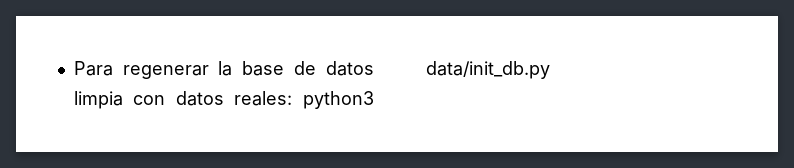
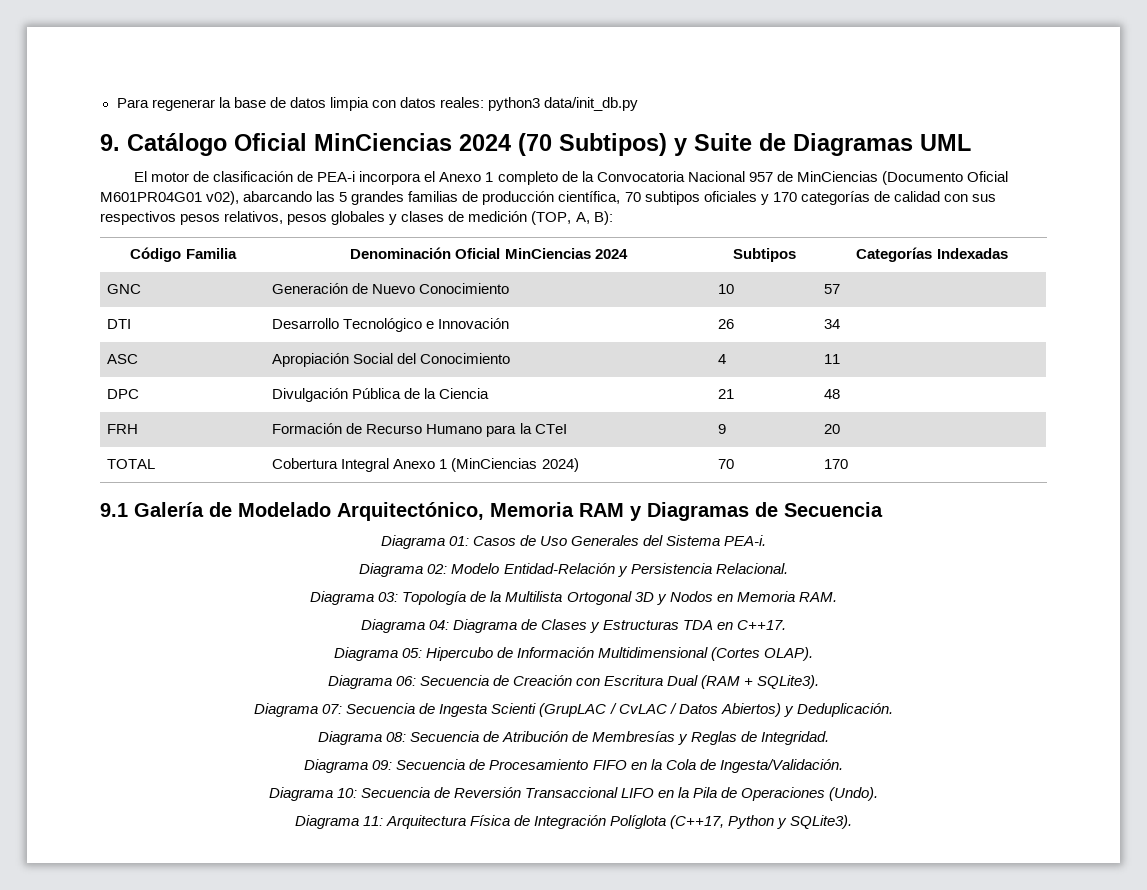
+ 9. Catálogo Oficial MinCiencias 2024 (70 Subtipos) y Suite de Diagramas UML
+ El motor de clasificación de PEA-i incorpora el Anexo 1 completo de la Convocatoria Nacional 957 de MinCiencias (Documento Oficial M601PR04G01 v02), abarcando las 5 grandes familias de producción científica, 70 subtipos oficiales y 170 categorías de calidad con sus respectivos pesos relativos, pesos globales y clases de medición (TOP, A, B):
+ Código Familia | Denominación Oficial MinCiencias 2024 | Subtipos | Categorías Indexadas
+ GNC | Generación de Nuevo Conocimiento | 10 | 57
+ DTI | Desarrollo Tecnológico e Innovación | 26 | 34
+ ASC | Apropiación Social del Conocimiento | 4 | 11
+ DPC | Divulgación Pública de la Ciencia | 21 | 48
+ FRH | Formación de Recurso Humano para la CTeI | 9 | 20
+ TOTAL | Cobertura Integral Anexo 1 (MinCiencias 2024) | 70 | 170
+ 9.1 Galería de Modelado Arquitectónico, Memoria RAM y Diagramas de Secuencia
+ Diagrama 01: Casos de Uso Generales del Sistema PEA-i.
+ Diagrama 02: Modelo Entidad-Relación y Persistencia Relacional.
+ Diagrama 03: Topología de la Multilista Ortogonal 3D y Nodos en Memoria RAM.
+ Diagrama 04: Diagrama de Clases y Estructuras TDA en C++17.
+ Diagrama 05: Hipercubo de Información Multidimensional (Cortes OLAP).
+ Diagrama 06: Secuencia de Creación con Escritura Dual (RAM + SQLite3).
+ Diagrama 07: Secuencia de Ingesta Scienti (GrupLAC / CvLAC / Datos Abiertos) y Deduplicación.
+ Diagrama 08: Secuencia de Atribución de Membresías y Reglas de Integridad.
+ Diagrama 09: Secuencia de Procesamiento FIFO en la Cola de Ingesta/Validación.
+ Diagrama 10: Secuencia de Reversión Transaccional LIFO en la Pila de Operaciones (Undo).
+ Diagrama 11: Arquitectura Física de Integración Políglota (C++17, Python y SQLite3).

